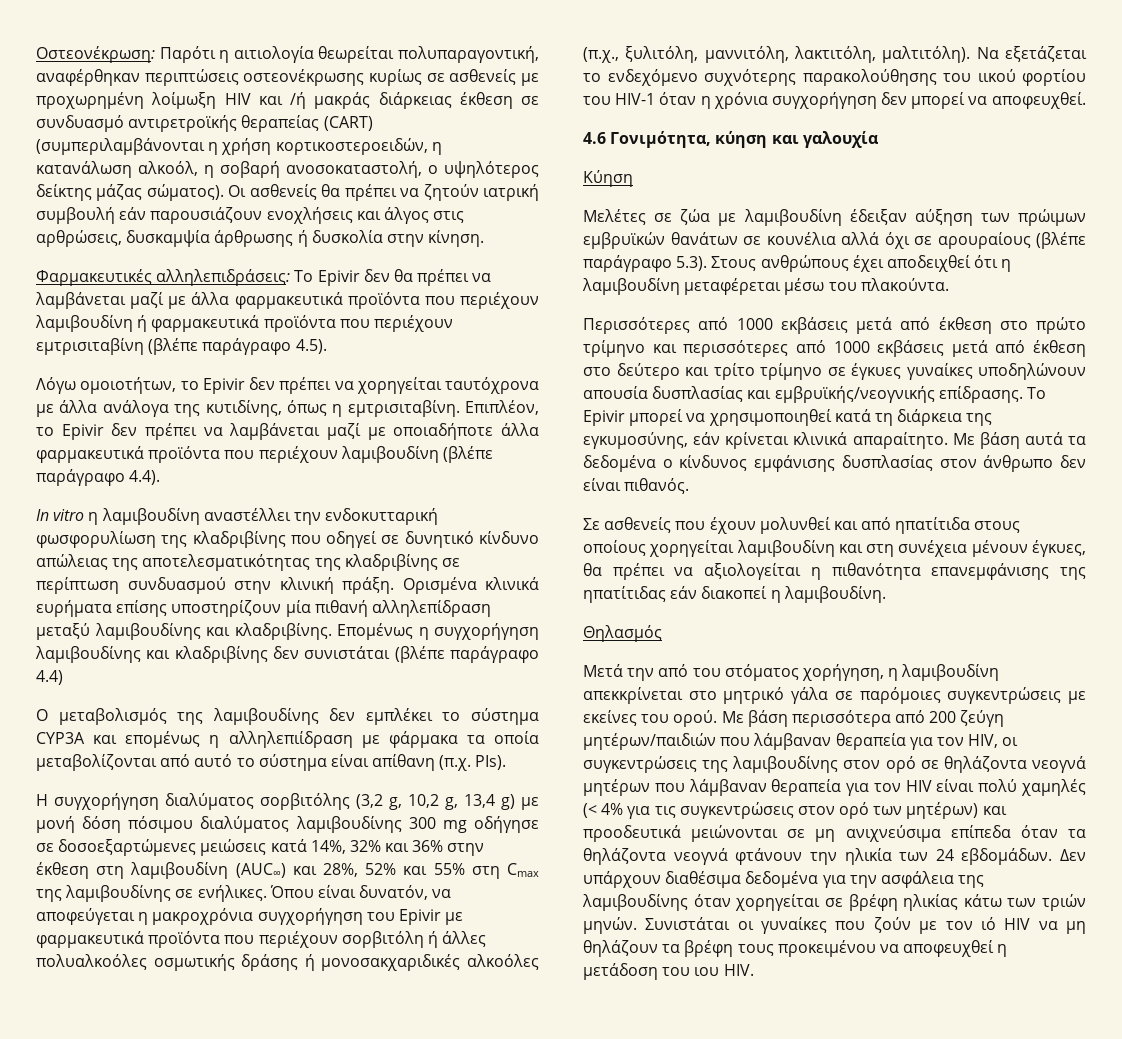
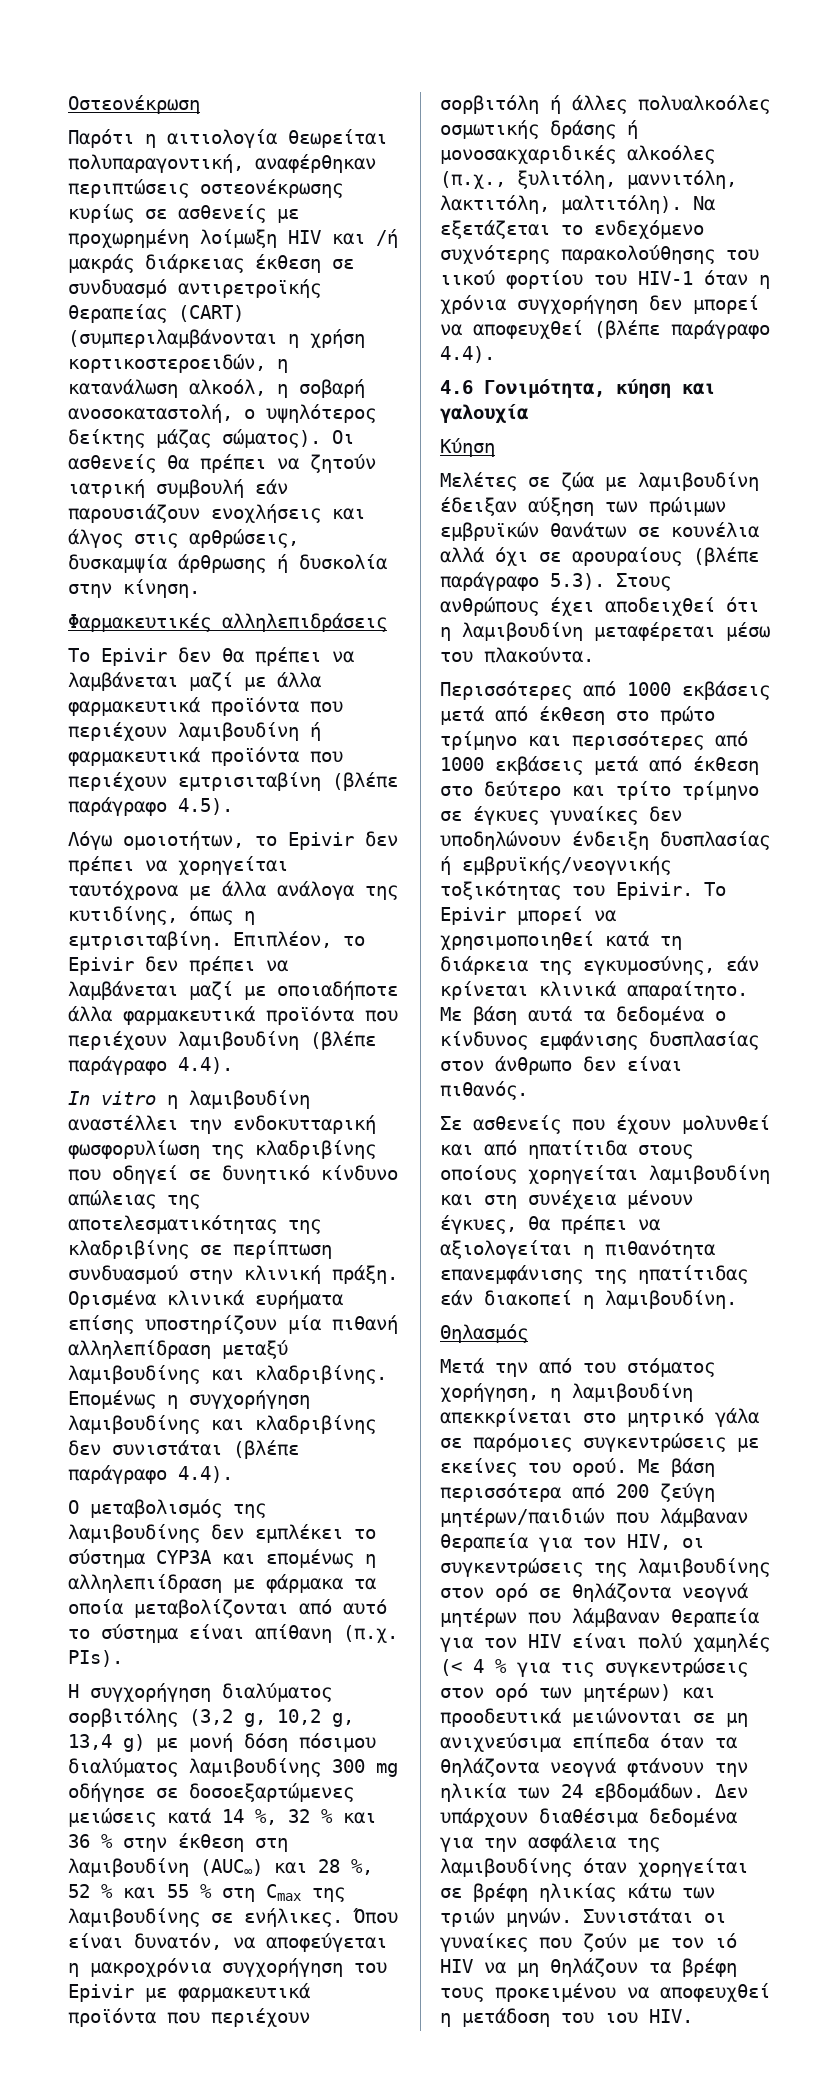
- Οστεονέκρωση: Παρότι η αιτιολογία θεωρείται πολυπαραγοντική, αναφέρθηκαν περιπτώσεις οστεονέκρωσης κυρίως σε ασθενείς με προχωρημένη λοίμωξη HIV και /ή μακράς διάρκειας έκθεση σε συνδυασμό αντιρετροϊκής θεραπείας (CART) (συμπεριλαμβάνονται η χρήση κορτικοστεροειδών, η κατανάλωση αλκοόλ, η σοβαρή ανοσοκαταστολή, ο υψηλότερος δείκτης μάζας σώματος).
+ Οστεονέκρωση
+ Παρότι η αιτιολογία θεωρείται πολυπαραγοντική, αναφέρθηκαν περιπτώσεις οστεονέκρωσης κυρίως σε ασθενείς με προχωρημένη λοίμωξη HIV και /ή μακράς διάρκειας έκθεση σε συνδυασμό αντιρετροϊκής θεραπείας (CART) (συμπεριλαμβάνονται η χρήση κορτικοστεροειδών, η κατανάλωση αλκοόλ, η σοβαρή ανοσοκαταστολή, ο υψηλότερος δείκτης μάζας σώματος).
- Φαρμακευτικές αλληλεπιδράσεις: Το Epivir δεν θα πρέπει να λαμβάνεται μαζί με άλλα φαρμακευτικά προϊόντα που περιέχουν λαμιβουδίνη ή φαρμακευτικά προϊόντα που περιέχουν εμτρισιταβίνη (βλέπε παράγραφο 4.5).
+ Φαρμακευτικές αλληλεπιδράσεις
+ Το Epivir δεν θα πρέπει να λαμβάνεται μαζί με άλλα φαρμακευτικά προϊόντα που περιέχουν λαμιβουδίνη ή φαρμακευτικά προϊόντα που περιέχουν εμτρισιταβίνη (βλέπε παράγραφο 4.5).
- Επομένως η συγχορήγηση λαμιβουδίνης και κλαδριβίνης δεν συνιστάται (βλέπε παράγραφο 4.4)
+ Επομένως η συγχορήγηση λαμιβουδίνης και κλαδριβίνης δεν συνιστάται (βλέπε παράγραφο 4.4).
- Η συγχορήγηση διαλύματος σορβιτόλης (3,2 g, 10,2 g, 13,4 g) με μονή δόση πόσιμου διαλύματος λαμιβουδίνης 300 mg οδήγησε σε δοσοεξαρτώμενες μειώσεις κατά 14%, 32% και 36% στην έκθεση στη λαμιβουδίνη (AUC∞) και 28%, 52% και 55% στη Cmax της λαμιβουδίνης σε ενήλικες.
+ Η συγχορήγηση διαλύματος σορβιτόλης (3,2 g, 10,2 g, 13,4 g) με μονή δόση πόσιμου διαλύματος λαμιβουδίνης 300 mg οδήγησε σε δοσοεξαρτώμενες μειώσεις κατά 14 %, 32 % και 36 % στην έκθεση στη λαμιβουδίνη (AUC∞) και 28 %, 52 % και 55 % στη Cmax της λαμιβουδίνης σε ενήλικες.
- Να εξετάζεται το ενδεχόμενο συχνότερης παρακολούθησης του ιικού φορτίου του HIV-1 όταν η χρόνια συγχορήγηση δεν μπορεί να αποφευχθεί.
+ Να εξετάζεται το ενδεχόμενο συχνότερης παρακολούθησης του ιικού φορτίου του HIV-1 όταν η χρόνια συγχορήγηση δεν μπορεί να αποφευχθεί (βλέπε παράγραφο 4.4).
- Περισσότερες από 1000 εκβάσεις μετά από έκθεση στο πρώτο τρίμηνο και περισσότερες από 1000 εκβάσεις μετά από έκθεση στο δεύτερο και τρίτο τρίμηνο σε έγκυες γυναίκες υποδηλώνουν απουσία δυσπλασίας και εμβρυϊκής/νεογνικής επίδρασης.
+ Περισσότερες από 1000 εκβάσεις μετά από έκθεση στο πρώτο τρίμηνο και περισσότερες από 1000 εκβάσεις μετά από έκθεση στο δεύτερο και τρίτο τρίμηνο σε έγκυες γυναίκες δεν υποδηλώνουν ένδειξη δυσπλασίας ή εμβρυϊκής/νεογνικής τοξικότητας του Epivir.
- Με βάση περισσότερα από 200 ζεύγη μητέρων/παιδιών που λάμβαναν θεραπεία για τον HIV, οι συγκεντρώσεις της λαμιβουδίνης στον ορό σε θηλάζοντα νεογνά μητέρων που λάμβαναν θεραπεία για τον HIV είναι πολύ χαμηλές (< 4% για τις συγκεντρώσεις στον ορό των μητέρων) και προοδευτικά μειώνονται σε μη ανιχνεύσιμα επίπεδα όταν τα θηλάζοντα νεογνά φτάνουν την ηλικία των 24 εβδομάδων.
+ Με βάση περισσότερα από 200 ζεύγη μητέρων/παιδιών που λάμβαναν θεραπεία για τον HIV, οι συγκεντρώσεις της λαμιβουδίνης στον ορό σε θηλάζοντα νεογνά μητέρων που λάμβαναν θεραπεία για τον HIV είναι πολύ χαμηλές (< 4 % για τις συγκεντρώσεις στον ορό των μητέρων) και προοδευτικά μειώνονται σε μη ανιχνεύσιμα επίπεδα όταν τα θηλάζοντα νεογνά φτάνουν την ηλικία των 24 εβδομάδων.

